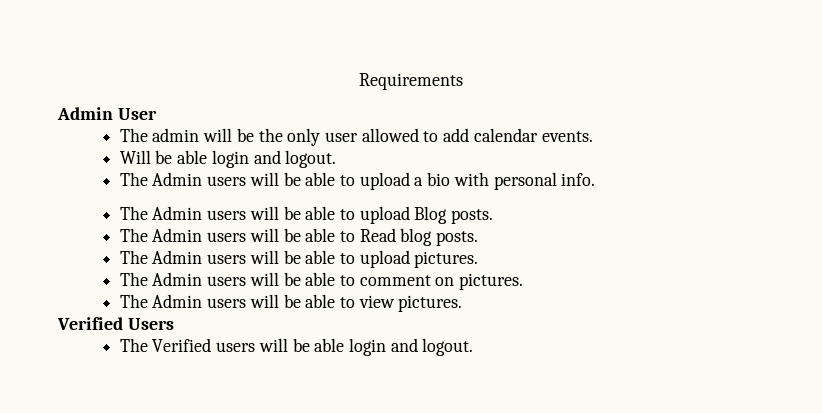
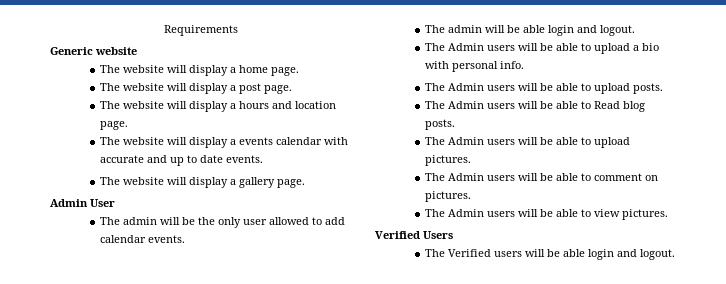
+ Generic website
+ The website will display a home page.
+ The website will display a post page.
+ The website will display a hours and location page.
+ The website will display a events calendar with accurate and up to date events.
+ The website will display a gallery page.
- Will be able login and logout.
+ The admin will be able login and logout.
- The Admin users will be able to upload Blog posts.
+ The Admin users will be able to upload posts.

